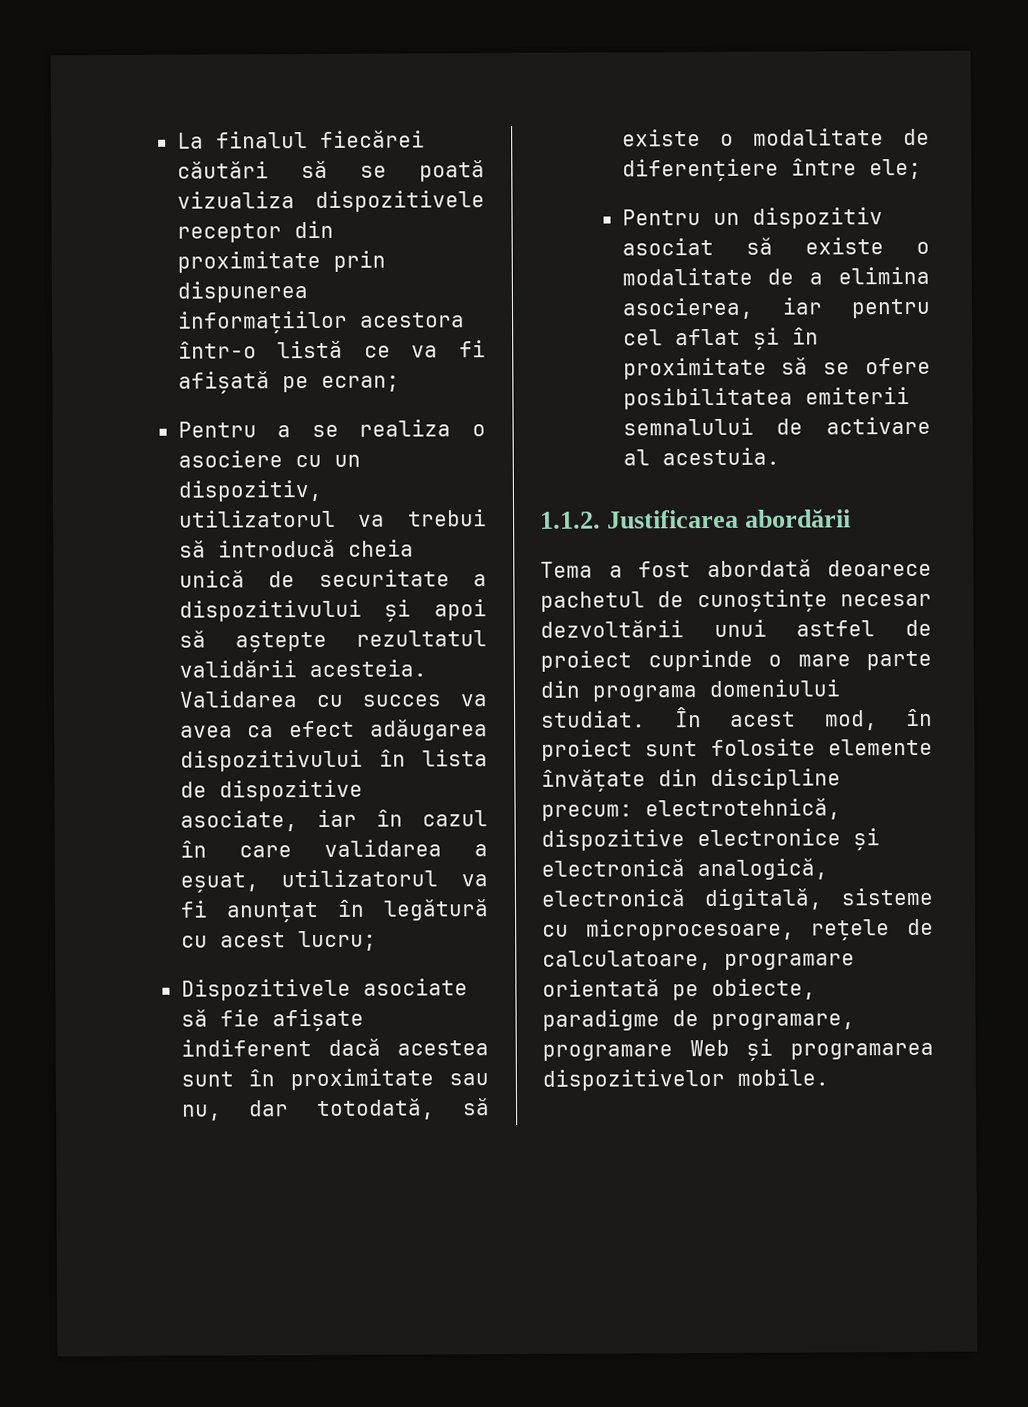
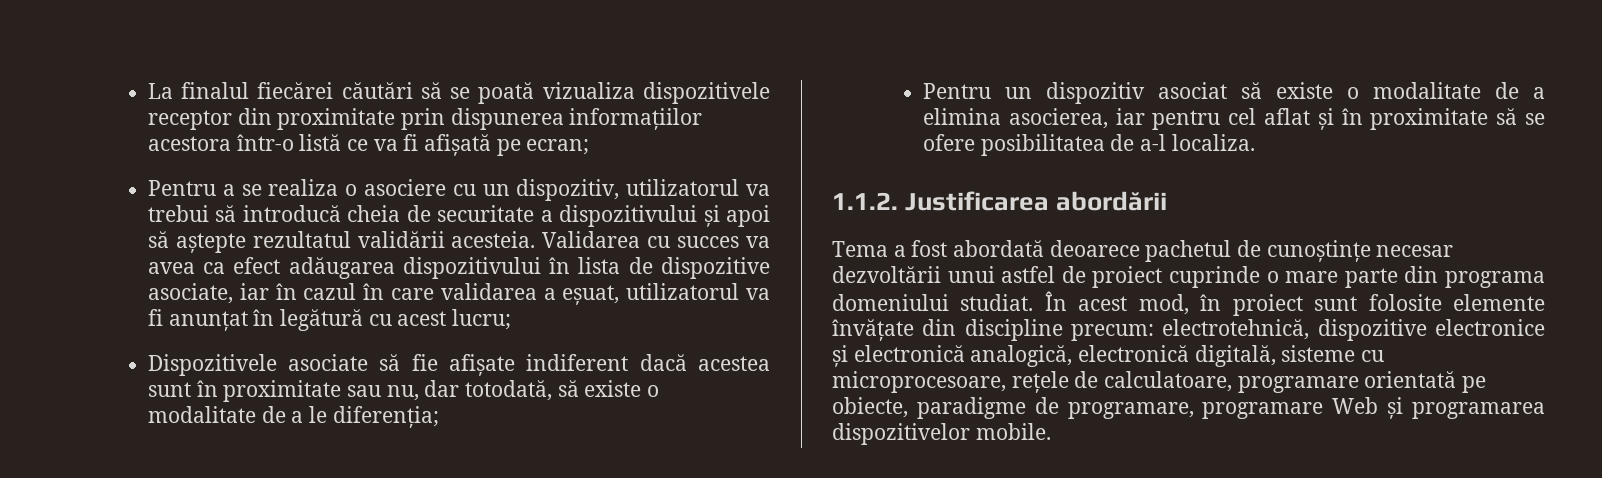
- Pentru a se realiza o asociere cu un dispozitiv, utilizatorul va trebui să introducă cheia unică de securitate a dispozitivului și apoi să aștepte rezultatul validării acesteia.
+ Pentru a se realiza o asociere cu un dispozitiv, utilizatorul va trebui să introducă cheia de securitate a dispozitivului și apoi să aștepte rezultatul validării acesteia.
- Dispozitivele asociate să fie afișate indiferent dacă acestea sunt în proximitate sau nu, dar totodată, să existe o modalitate de diferențiere între ele;
+ Dispozitivele asociate să fie afișate indiferent dacă acestea sunt în proximitate sau nu, dar totodată, să existe o modalitate de a le diferenția;
- Pentru un dispozitiv asociat să existe o modalitate de a elimina asocierea, iar pentru cel aflat și în proximitate să se ofere posibilitatea emiterii semnalului de activare al acestuia.
+ Pentru un dispozitiv asociat să existe o modalitate de a elimina asocierea, iar pentru cel aflat și în proximitate să se ofere posibilitatea de a-l localiza.

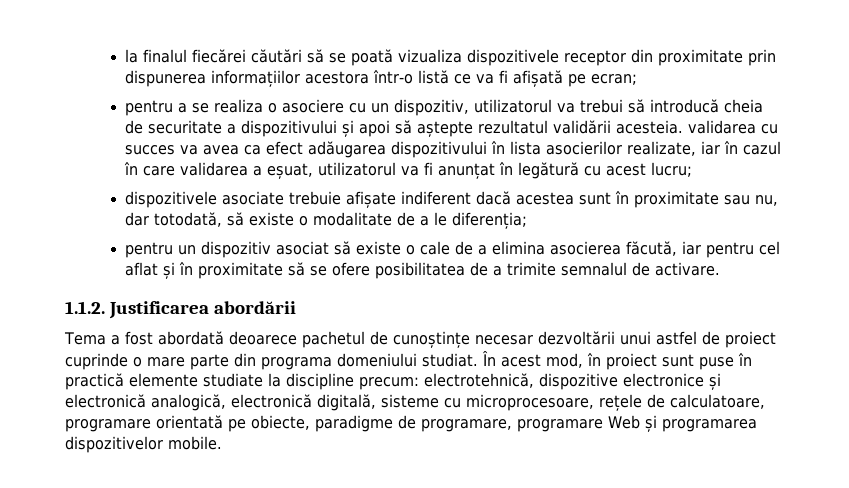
- La finalul fiecărei căutări să se poată vizualiza dispozitivele receptor din proximitate prin dispunerea informațiilor acestora într-o listă ce va fi afișată pe ecran;
+ la finalul fiecărei căutări să se poată vizualiza dispozitivele receptor din proximitate prin dispunerea informațiilor acestora într-o listă ce va fi afișată pe ecran;
- Pentru a se realiza o asociere cu un dispozitiv, utilizatorul va trebui să introducă cheia de securitate a dispozitivului și apoi să aștepte rezultatul validării acesteia. Validarea cu succes va avea ca efect adăugarea dispozitivului în lista de dispozitive asociate, iar în cazul în care validarea a eșuat, utilizatorul va fi anunțat în legătură cu acest lucru;
+ pentru a se realiza o asociere cu un dispozitiv, utilizatorul va trebui să introducă cheia de securitate a dispozitivului și apoi să aștepte rezultatul validării acesteia. validarea cu succes va avea ca efect adăugarea dispozitivului în lista asocierilor realizate, iar în cazul în care validarea a eșuat, utilizatorul va fi anunțat în legătură cu acest lucru;
- Dispozitivele asociate să fie afișate indiferent dacă acestea sunt în proximitate sau nu, dar totodată, să existe o modalitate de a le diferenția;
+ dispozitivele asociate trebuie afișate indiferent dacă acestea sunt în proximitate sau nu, dar totodată, să existe o modalitate de a le diferenția;
- Pentru un dispozitiv asociat să existe o modalitate de a elimina asocierea, iar pentru cel aflat și în proximitate să se ofere posibilitatea de a-l localiza.
+ pentru un dispozitiv asociat să existe o cale de a elimina asocierea făcută, iar pentru cel aflat și în proximitate să se ofere posibilitatea de a trimite semnalul de activare.
- În acest mod, în proiect sunt folosite elemente învățate din discipline precum: electrotehnică, dispozitive electronice și electronică analogică, electronică digitală, sisteme cu microprocesoare, rețele de calculatoare, programare orientată pe obiecte, paradigme de programare, programare Web și programarea dispozitivelor mobile.
+ În acest mod, în proiect sunt puse în practică elemente studiate la discipline precum: electrotehnică, dispozitive electronice și electronică analogică, electronică digitală, sisteme cu microprocesoare, rețele de calculatoare, programare orientată pe obiecte, paradigme de programare, programare Web și programarea dispozitivelor mobile.

